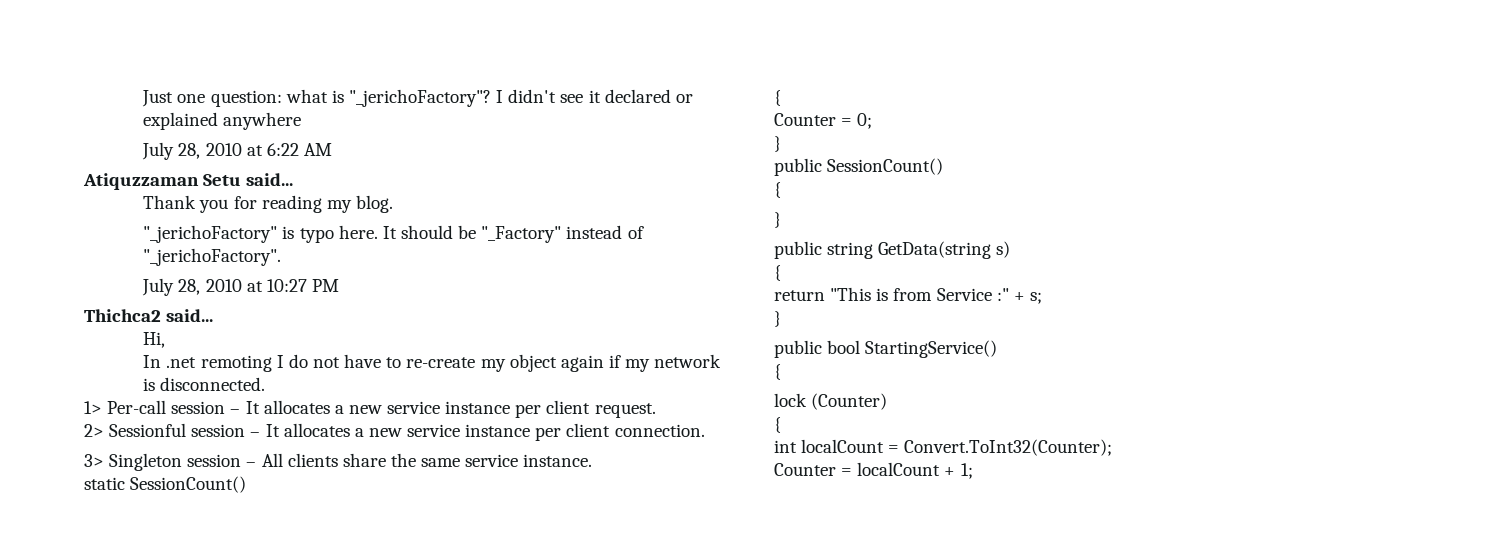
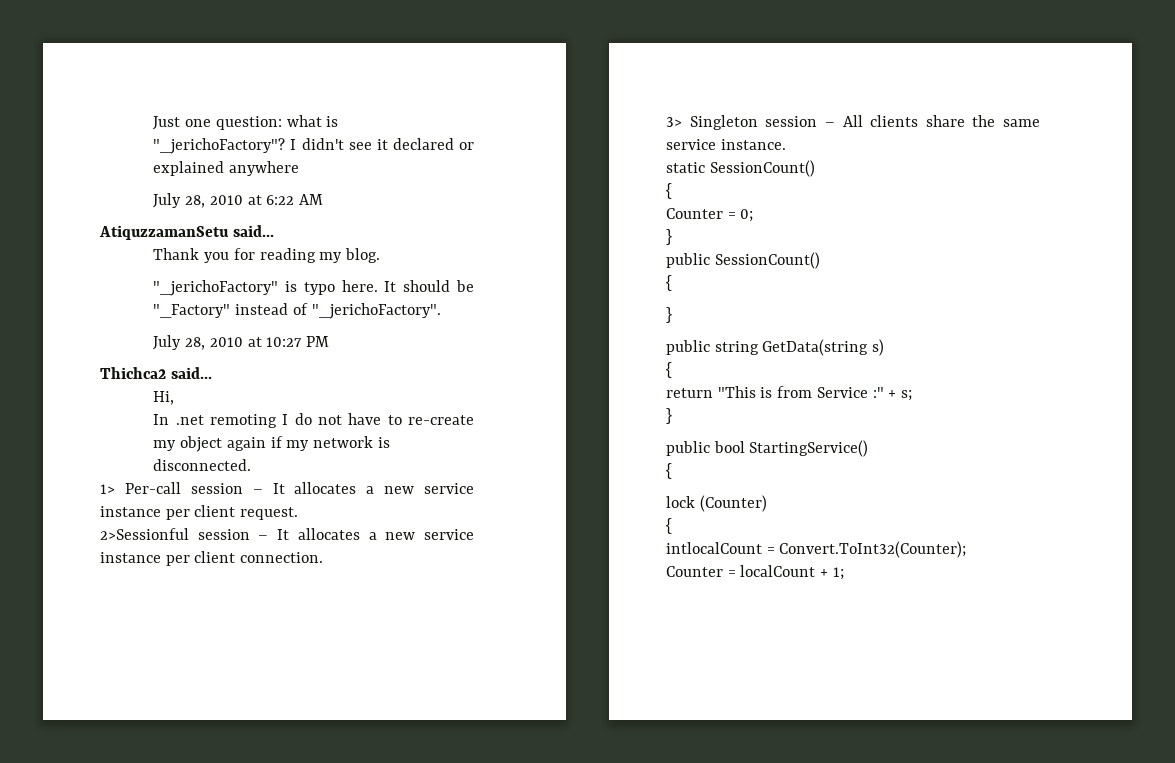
- Atiquzzaman Setu said...
+ AtiquzzamanSetu said...
- 2> Sessionful session – It allocates a new service instance per client connection.
+ 2>Sessionful session – It allocates a new service instance per client connection.
- int localCount = Convert.ToInt32(Counter);
+ intlocalCount = Convert.ToInt32(Counter);

